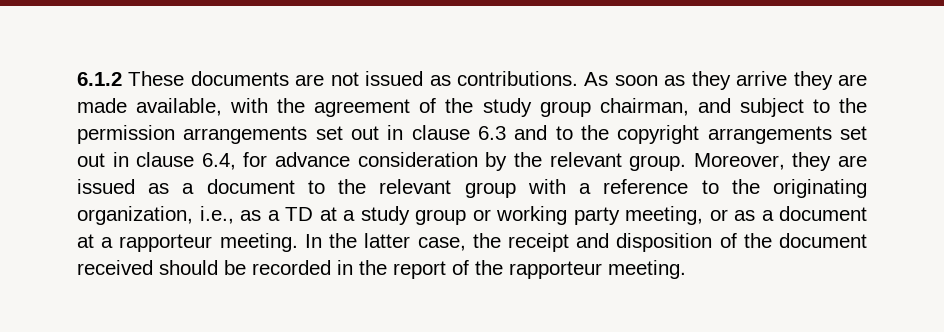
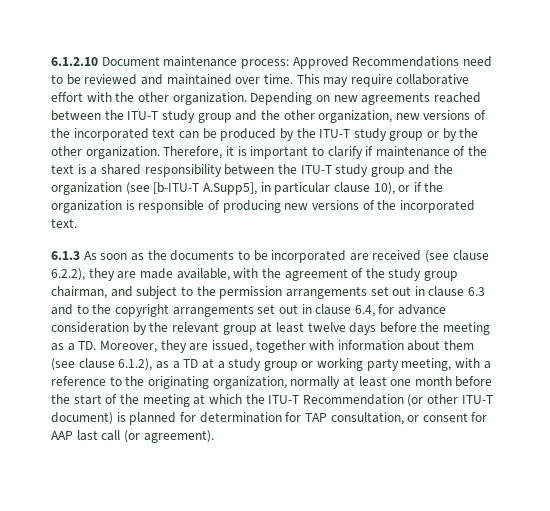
- 6.1.2 These documents are not issued as contributions. As soon as they arrive they are made available, with the agreement of the study group chairman, and subject to the permission arrangements set out in clause 6.3 and to the copyright arrangements set out in clause 6.4, for advance consideration by the relevant group. Moreover, they are issued as a document to the relevant group with a reference to the originating organization, i.e., as a TD at a study group or working party meeting, or as a document at a rapporteur meeting. In the latter case, the receipt and disposition of the document received should be recorded in the report of the rapporteur meeting.
+ 6.1.2.10 Document maintenance process: Approved Recommendations need to be reviewed and maintained over time. This may require collaborative effort with the other organization. Depending on new agreements reached between the ITU-T study group and the other organization, new versions of the incorporated text can be produced by the ITU-T study group or by the other organization. Therefore, it is important to clarify if maintenance of the text is a shared responsibility between the ITU-T study group and the organization (see [b-ITU-T A.Supp5], in particular clause 10), or if the organization is responsible of producing new versions of the incorporated text.
+ 6.1.3 As soon as the documents to be incorporated are received (see clause 6.2.2), they are made available, with the agreement of the study group chairman, and subject to the permission arrangements set out in clause 6.3 and to the copyright arrangements set out in clause 6.4, for advance consideration by the relevant group at least twelve days before the meeting as a TD. Moreover, they are issued, together with information about them (see clause 6.1.2), as a TD at a study group or working party meeting, with a reference to the originating organization, normally at least one month before the start of the meeting at which the ITU-T Recommendation (or other ITU-T document) is planned for determination for TAP consultation, or consent for AAP last call (or agreement).

